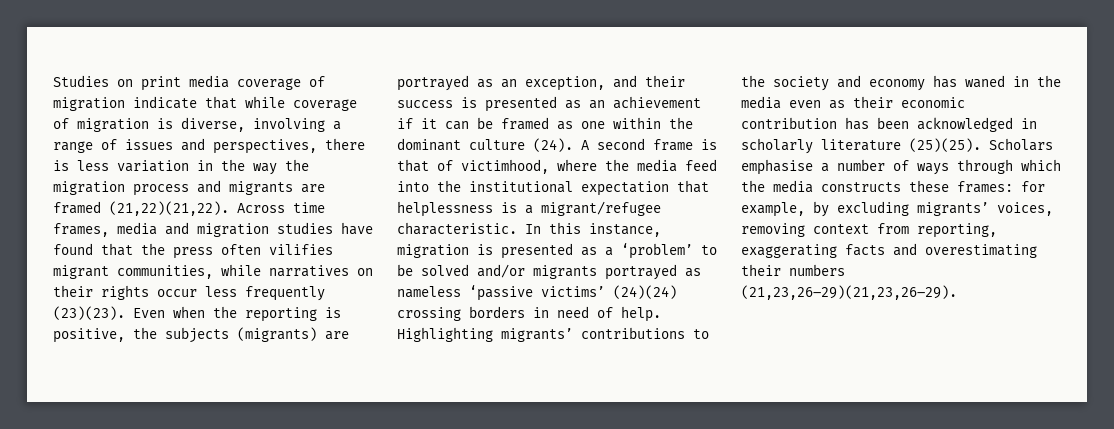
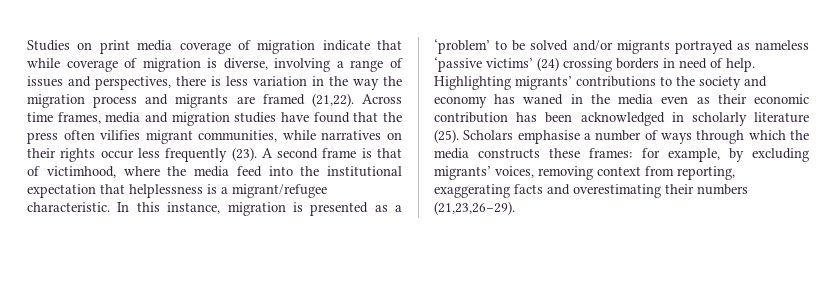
- Studies on print media coverage of migration indicate that while coverage of migration is diverse, involving a range of issues and perspectives, there is less variation in the way the migration process and migrants are framed (21,22)(21,22).
+ Studies on print media coverage of migration indicate that while coverage of migration is diverse, involving a range of issues and perspectives, there is less variation in the way the migration process and migrants are framed (21,22).
- Across time frames, media and migration studies have found that the press often vilifies migrant communities, while narratives on their rights occur less frequently (23)(23). Even when the reporting is positive, the subjects (migrants) are portrayed as an exception, and their success is presented as an achievement if it can be framed as one within the dominant culture (24).
+ Across time frames, media and migration studies have found that the press often vilifies migrant communities, while narratives on their rights occur less frequently (23).
- In this instance, migration is presented as a ‘problem’ to be solved and/or migrants portrayed as nameless ‘passive victims’ (24)(24) crossing borders in need of help.
+ In this instance, migration is presented as a ‘problem’ to be solved and/or migrants portrayed as nameless ‘passive victims’ (24) crossing borders in need of help.
- Highlighting migrants’ contributions to the society and economy has waned in the media even as their economic contribution has been acknowledged in scholarly literature (25)(25).
+ Highlighting migrants’ contributions to the society and economy has waned in the media even as their economic contribution has been acknowledged in scholarly literature (25).
- Scholars emphasise a number of ways through which the media constructs these frames: for example, by excluding migrants’ voices, removing context from reporting, exaggerating facts and overestimating their numbers (21,23,26–29)(21,23,26–29).
+ Scholars emphasise a number of ways through which the media constructs these frames: for example, by excluding migrants’ voices, removing context from reporting, exaggerating facts and overestimating their numbers (21,23,26–29).

